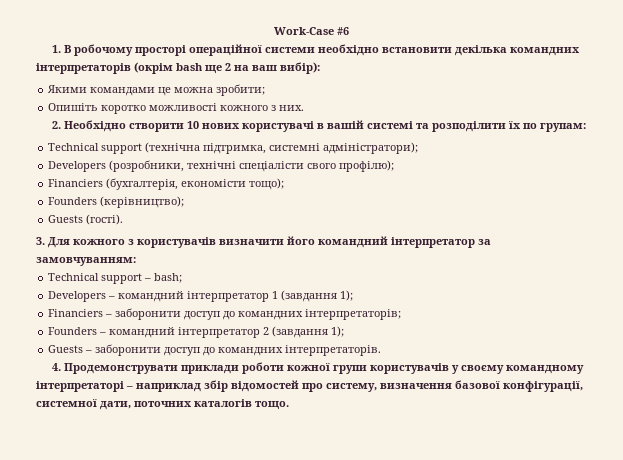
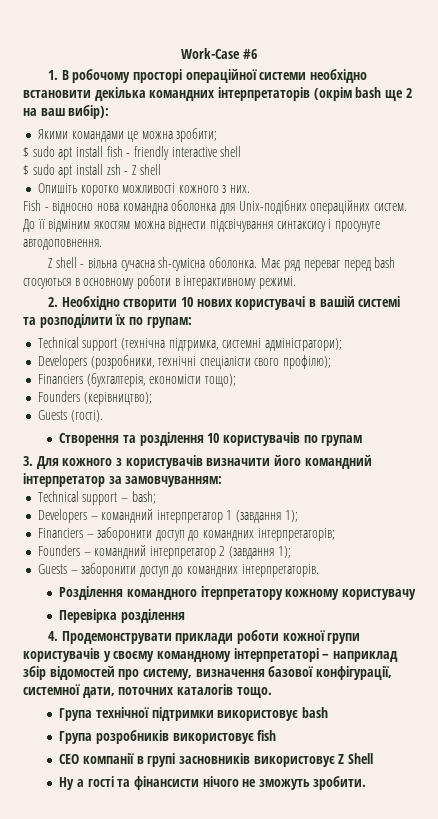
+ $ sudo apt install fish - friendly interactive shell
+ $ sudo apt install zsh - Z shell
+ Fish - відносно нова командна оболонка для Unix-подібних операційних систем. До її відміним якостям можна віднести підсвічування синтаксису і просунуте автодоповнення.
+ Z shell - вільна сучасна sh-сумісна оболонка. Має ряд переваг перед bash стосуються в основному роботи в інтерактивному режимі.
+ Створення та розділення 10 користувачів по групам
+ Розділення командного ітерпретатору кожному користувачу
+ Перевірка розділення
+ Група технічної підтримки використовує bash
+ Група розробників використовує fish
+ CEO компанії в групі засновників використовує Z Shell
+ Ну а гості та фінансисти нічого не зможуть зробити.

